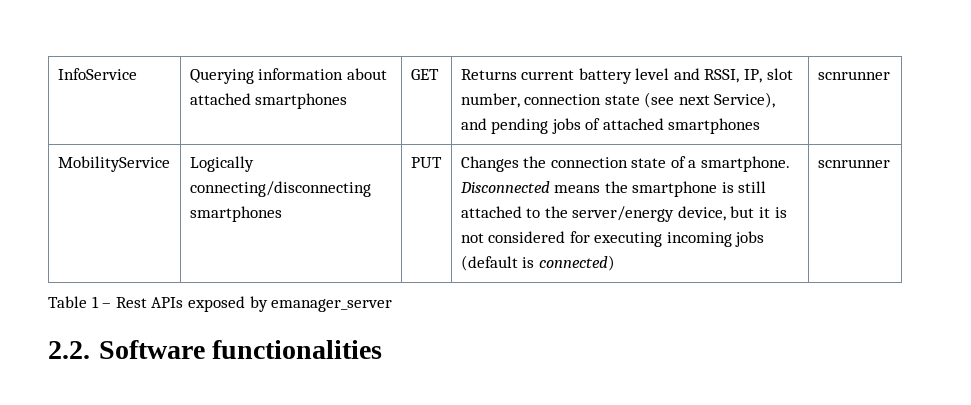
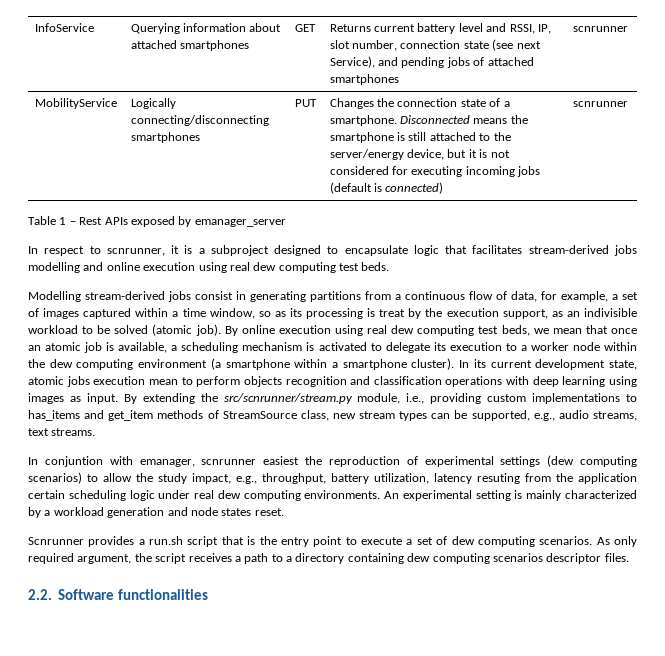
+ In respect to scnrunner, it is a subproject designed to encapsulate logic that facilitates stream-derived jobs modelling and online execution using real dew computing test beds.
+ Modelling stream-derived jobs consist in generating partitions from a continuous flow of data, for example, a set of images captured within a time window, so as its processing is treat by the execution support, as an indivisible workload to be solved (atomic job). By online execution using real dew computing test beds, we mean that once an atomic job is available, a scheduling mechanism is activated to delegate its execution to a worker node within the dew computing environment (a smartphone within a smartphone cluster). In its current development state, atomic jobs execution mean to perform objects recognition and classification operations with deep learning using images as input. By extending the src/scnrunner/stream.py module, i.e., providing custom implementations to has_items and get_item methods of StreamSource class, new stream types can be supported, e.g., audio streams, text streams.
+ In conjuntion with emanager, scnrunner easiest the reproduction of experimental settings (dew computing scenarios) to allow the study impact, e.g., throughput, battery utilization, latency resuting from the application certain scheduling logic under real dew computing environments. An experimental setting is mainly characterized by a workload generation and node states reset.
+ Scnrunner provides a run.sh script that is the entry point to execute a set of dew computing scenarios. As only required argument, the script receives a path to a directory containing dew computing scenarios descriptor files.

